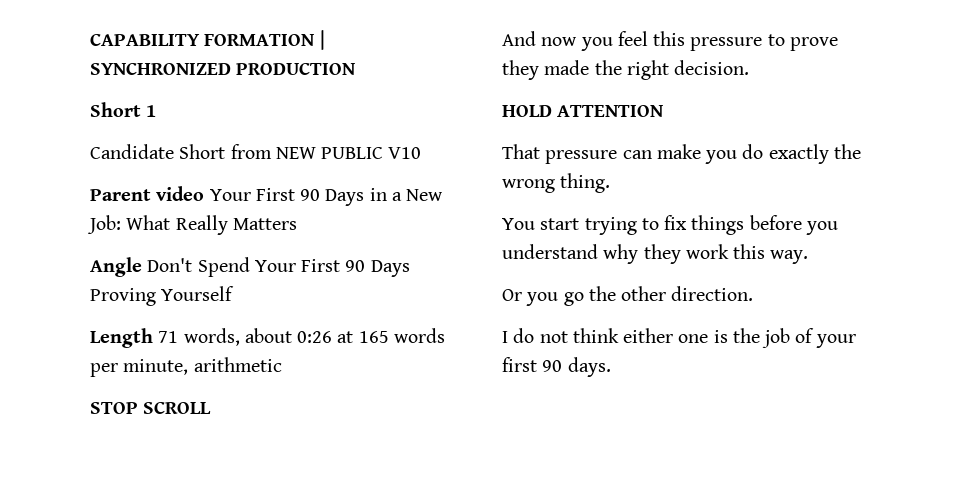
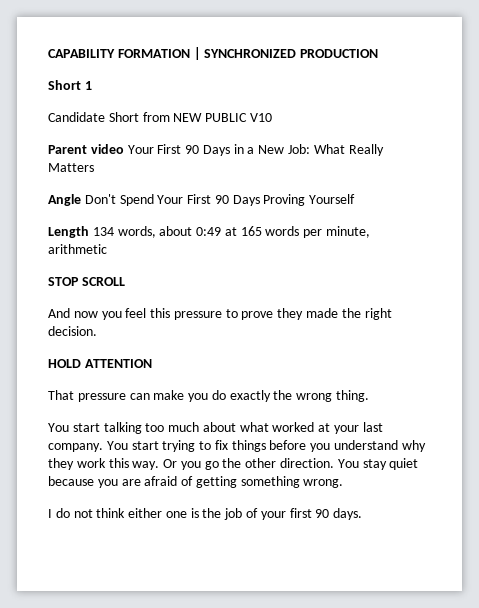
- Length 71 words, about 0:26 at 165 words per minute, arithmetic
+ Length 134 words, about 0:49 at 165 words per minute, arithmetic
- You start trying to fix things before you understand why they work this way.
- Or you go the other direction.
+ You start talking too much about what worked at your last company. You start trying to fix things before you understand why they work this way. Or you go the other direction. You stay quiet because you are afraid of getting something wrong.

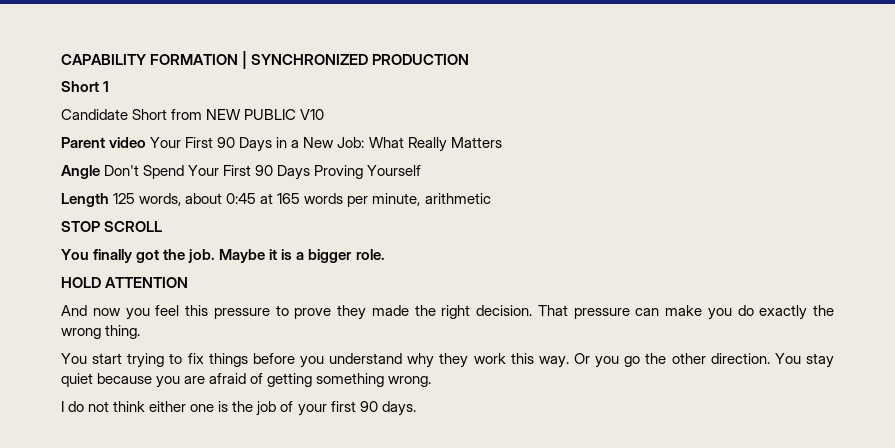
- Length 134 words, about 0:49 at 165 words per minute, arithmetic
+ Length 125 words, about 0:45 at 165 words per minute, arithmetic
+ You finally got the job. Maybe it is a bigger role.
+ HOLD ATTENTION
- And now you feel this pressure to prove they made the right decision.
- HOLD ATTENTION
- That pressure can make you do exactly the wrong thing.
+ And now you feel this pressure to prove they made the right decision. That pressure can make you do exactly the wrong thing.
- You start talking too much about what worked at your last company. You start trying to fix things before you understand why they work this way.
+ You start trying to fix things before you understand why they work this way.

